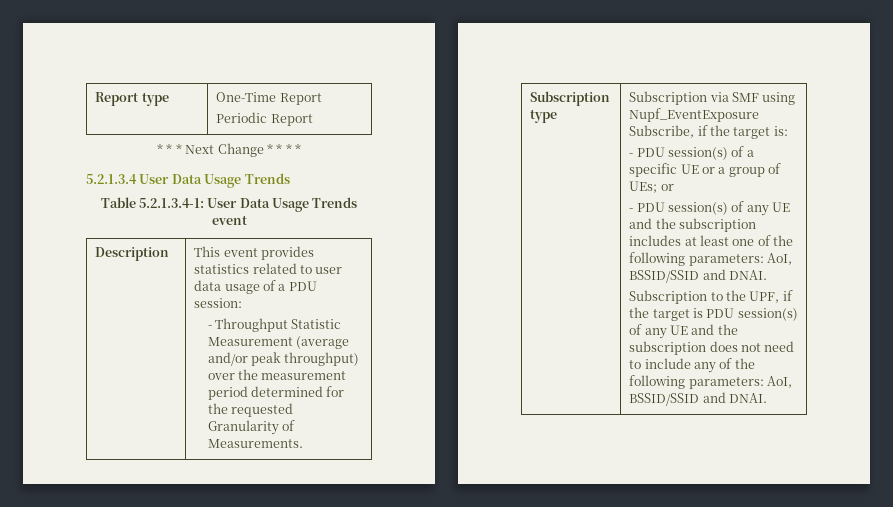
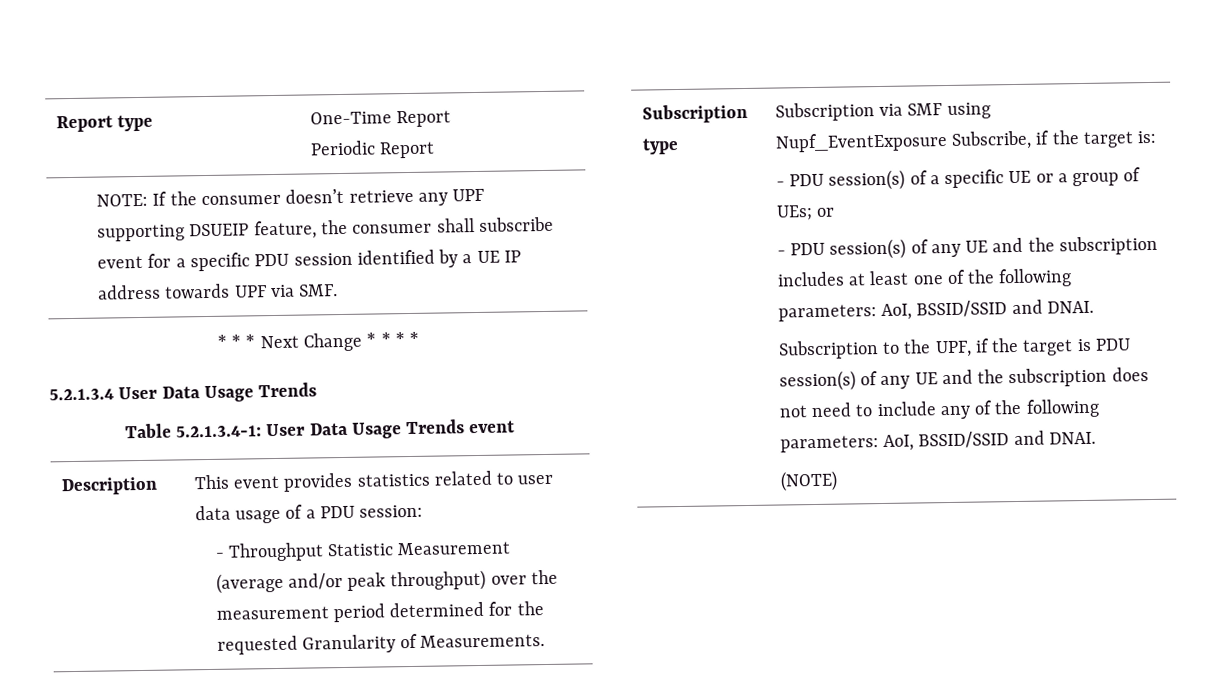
+ NOTE: If the consumer doesn’t retrieve any UPF supporting DSUEIP feature, the consumer shall subscribe event for a specific PDU session identified by a UE IP address towards UPF via SMF.
+ (NOTE)

